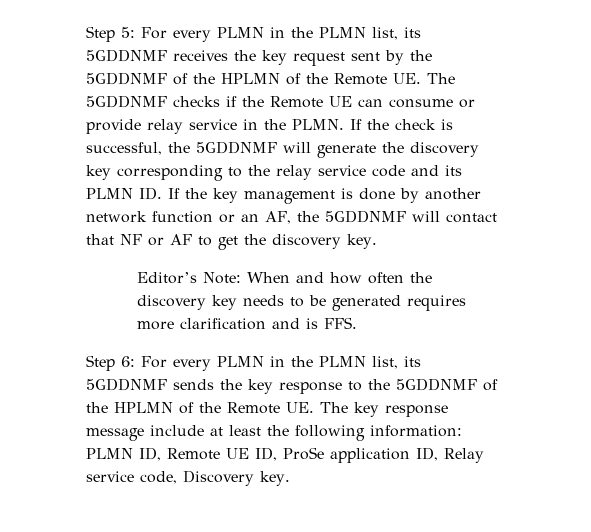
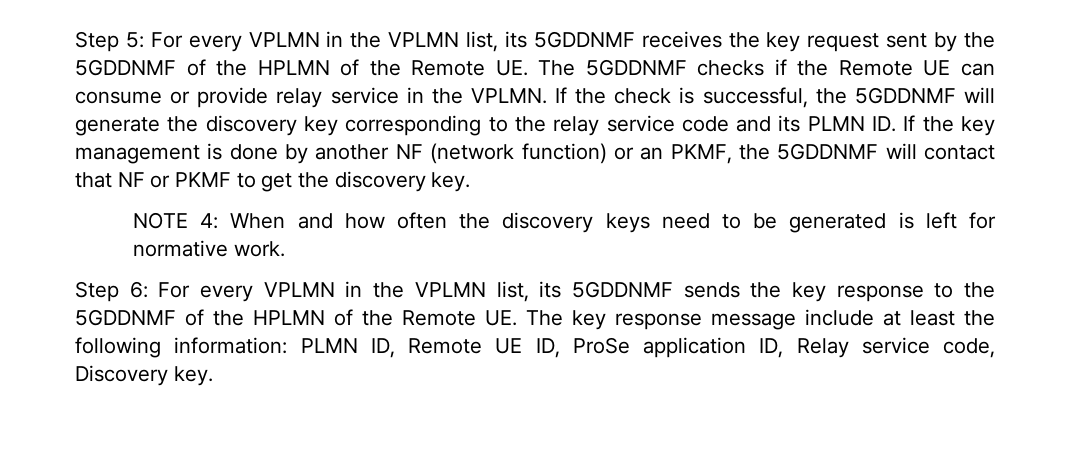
- Step 5: For every PLMN in the PLMN list, its 5GDDNMF receives the key request sent by the 5GDDNMF of the HPLMN of the Remote UE. The 5GDDNMF checks if the Remote UE can consume or provide relay service in the PLMN.
+ Step 5: For every VPLMN in the VPLMN list, its 5GDDNMF receives the key request sent by the 5GDDNMF of the HPLMN of the Remote UE. The 5GDDNMF checks if the Remote UE can consume or provide relay service in the VPLMN.
- If the check is successful, the 5GDDNMF will generate the discovery key corresponding to the relay service code and its PLMN ID. If the key management is done by another network function or an AF, the 5GDDNMF will contact that NF or AF to get the discovery key.
+ If the check is successful, the 5GDDNMF will generate the discovery key corresponding to the relay service code and its PLMN ID. If the key management is done by another NF (network function) or an PKMF, the 5GDDNMF will contact that NF or PKMF to get the discovery key.
- Editor’s Note: When and how often the discovery key needs to be generated requires more clarification and is FFS.
+ NOTE 4: When and how often the discovery keys need to be generated is left for normative work.
- Step 6: For every PLMN in the PLMN list, its 5GDDNMF sends the key response to the 5GDDNMF of the HPLMN of the Remote UE. The key response message include at least the following information: PLMN ID, Remote UE ID, ProSe application ID, Relay service code, Discovery key.
+ Step 6: For every VPLMN in the VPLMN list, its 5GDDNMF sends the key response to the 5GDDNMF of the HPLMN of the Remote UE. The key response message include at least the following information: PLMN ID, Remote UE ID, ProSe application ID, Relay service code, Discovery key.

